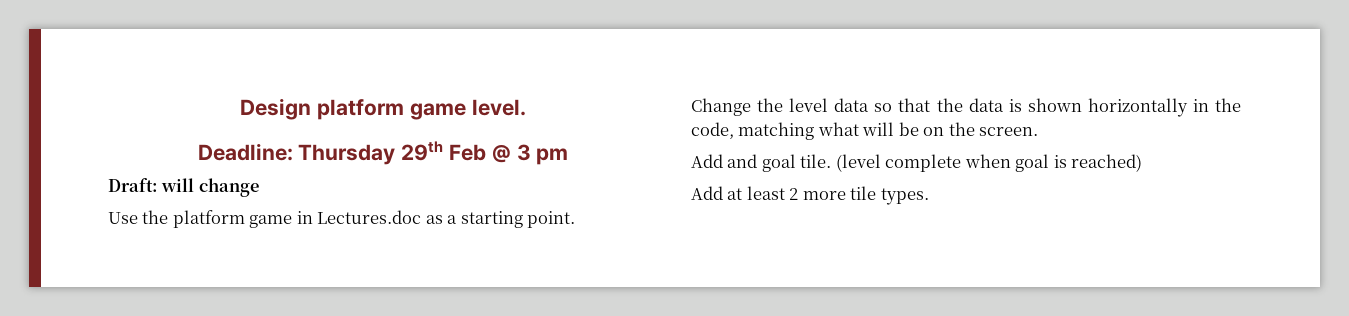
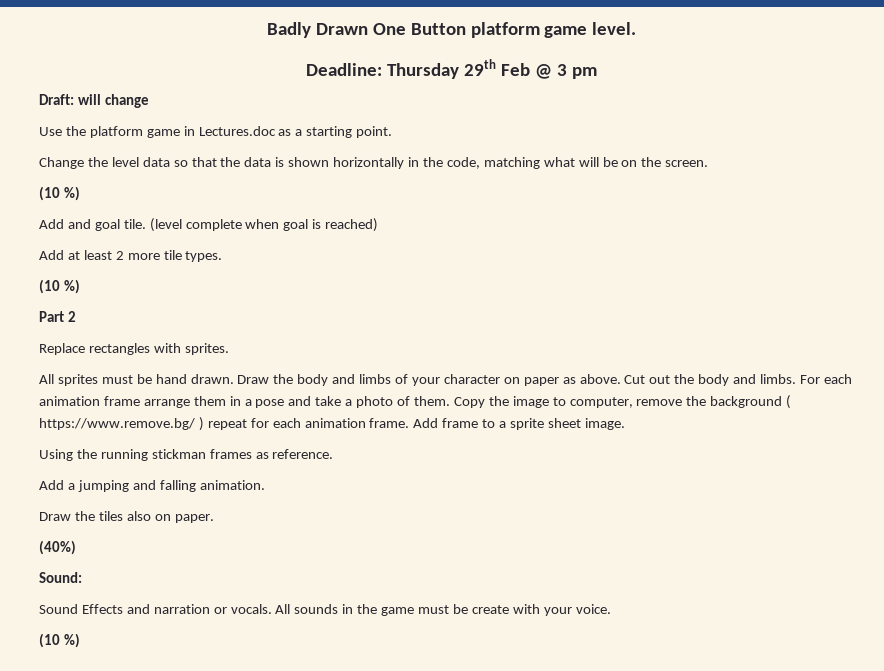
- Design platform game level.
+ Badly Drawn One Button platform game level.
  Change the level data so that the data is shown horizontally in the code, matching what will be on the screen.
+ (10 %)
  Add at least 2 more tile types.
+ (10 %)
+ Part 2
+ Replace rectangles with sprites.
+ All sprites must be hand drawn. Draw the body and limbs of your character on paper as above. Cut out the body and limbs. For each animation frame arrange them in a pose and take a photo of them. Copy the image to computer, remove the background ( https://www.remove.bg/ ) repeat for each animation frame. Add frame to a sprite sheet image.
+ Using the running stickman frames as reference.
+ Add a jumping and falling animation.
+ Draw the tiles also on paper.
+ (40%)
+ Sound:
+ Sound Effects and narration or vocals. All sounds in the game must be create with your voice.
+ (10 %)

